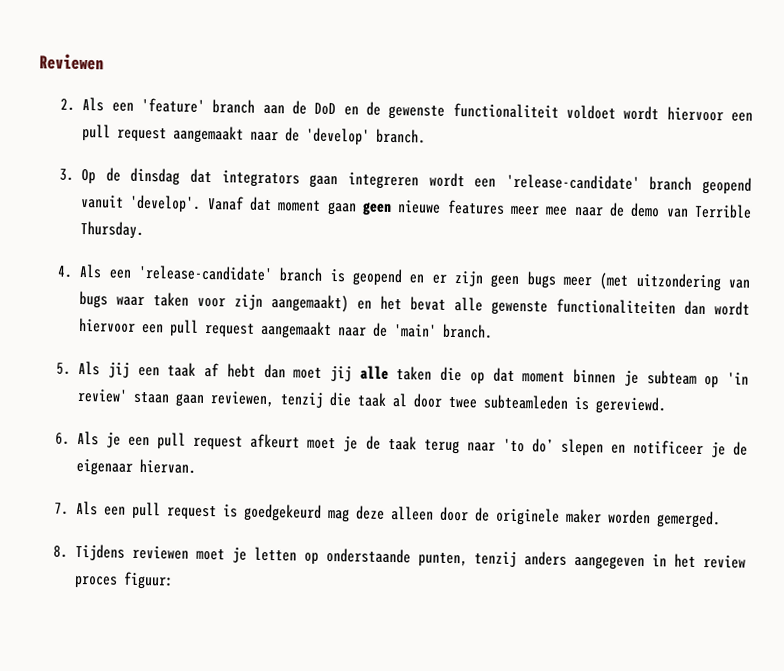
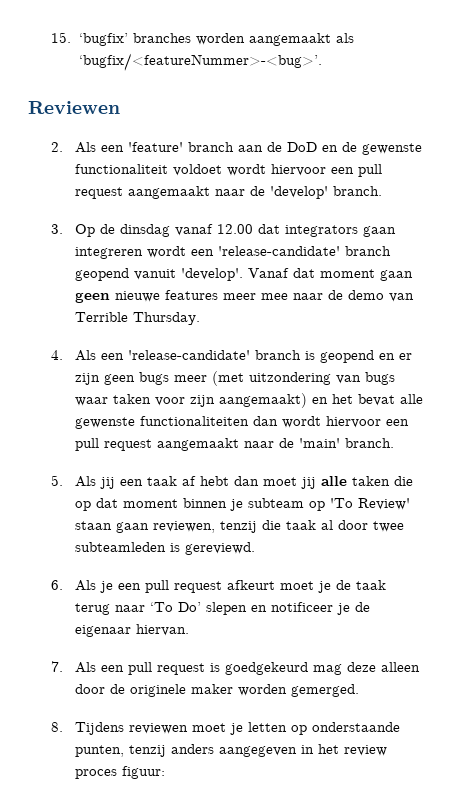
+ 15. ‘bugfix’ branches worden aangemaakt als ‘bugfix/<featureNummer>-<bug>’.
- 3. Op de dinsdag dat integrators gaan integreren wordt een 'release-candidate' branch geopend vanuit 'develop'.
+ 3. Op de dinsdag vanaf 12.00 dat integrators gaan integreren wordt een 'release-candidate' branch geopend vanuit 'develop'.
- 5. Als jij een taak af hebt dan moet jij alle taken die op dat moment binnen je subteam op 'in review' staan gaan reviewen, tenzij die taak al door twee subteamleden is gereviewd.
+ 5. Als jij een taak af hebt dan moet jij alle taken die op dat moment binnen je subteam op 'To Review' staan gaan reviewen, tenzij die taak al door twee subteamleden is gereviewd.
- 6. Als je een pull request afkeurt moet je de taak terug naar 'to do’ slepen en notificeer je de eigenaar hiervan.
+ 6. Als je een pull request afkeurt moet je de taak terug naar ‘To Do’ slepen en notificeer je de eigenaar hiervan.

